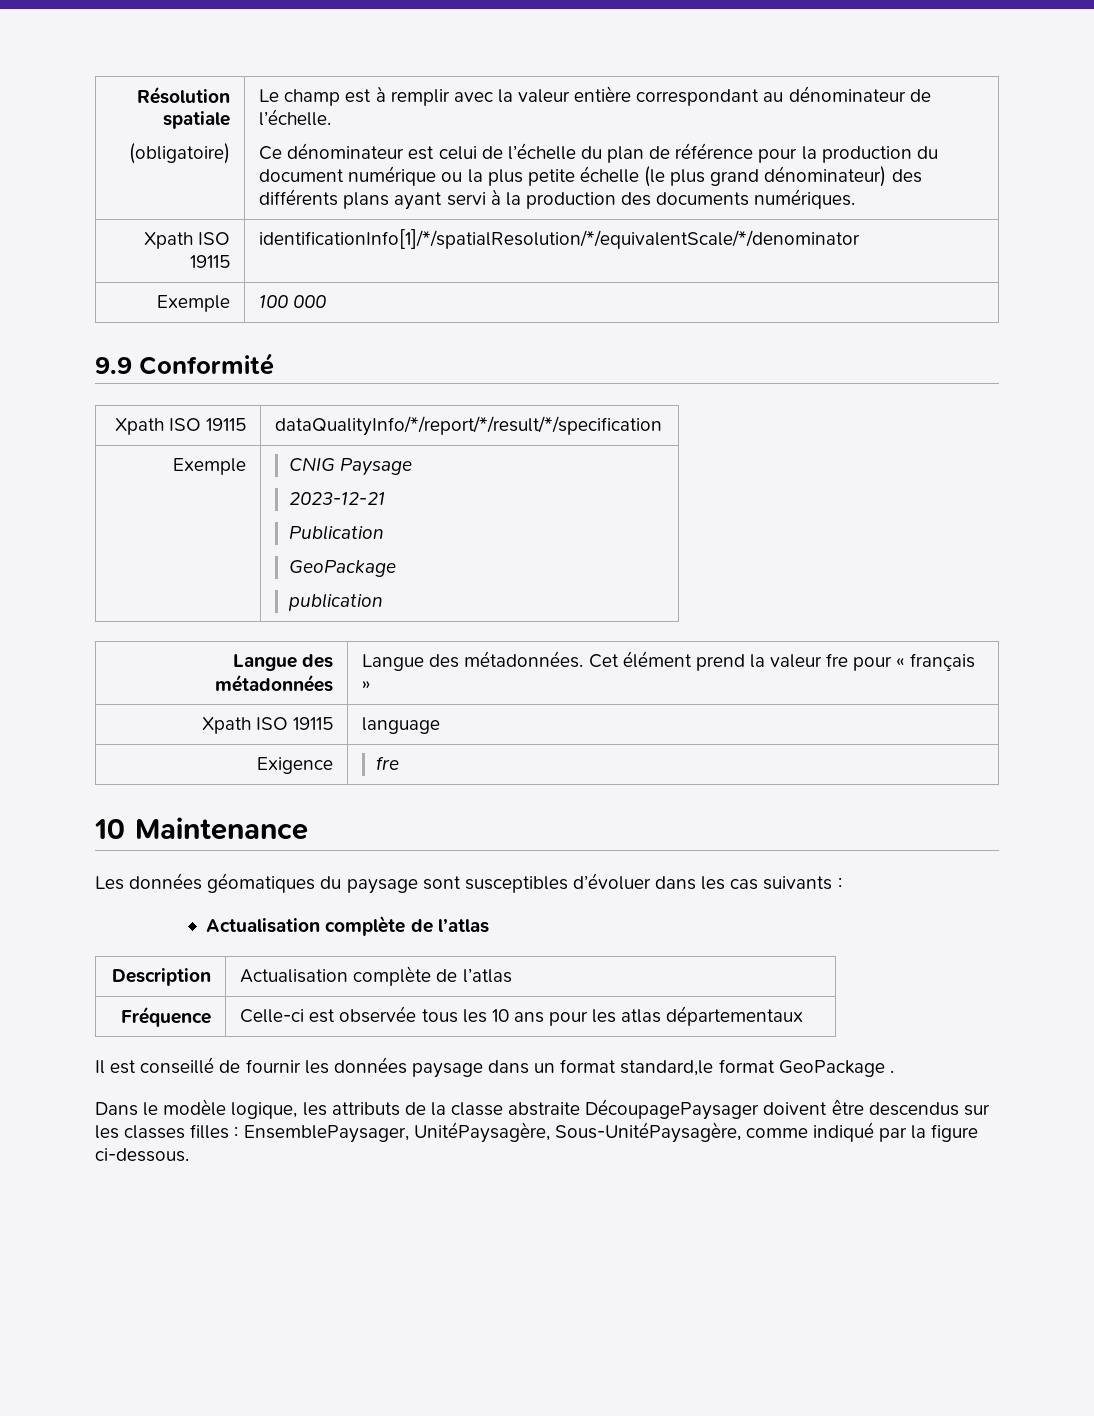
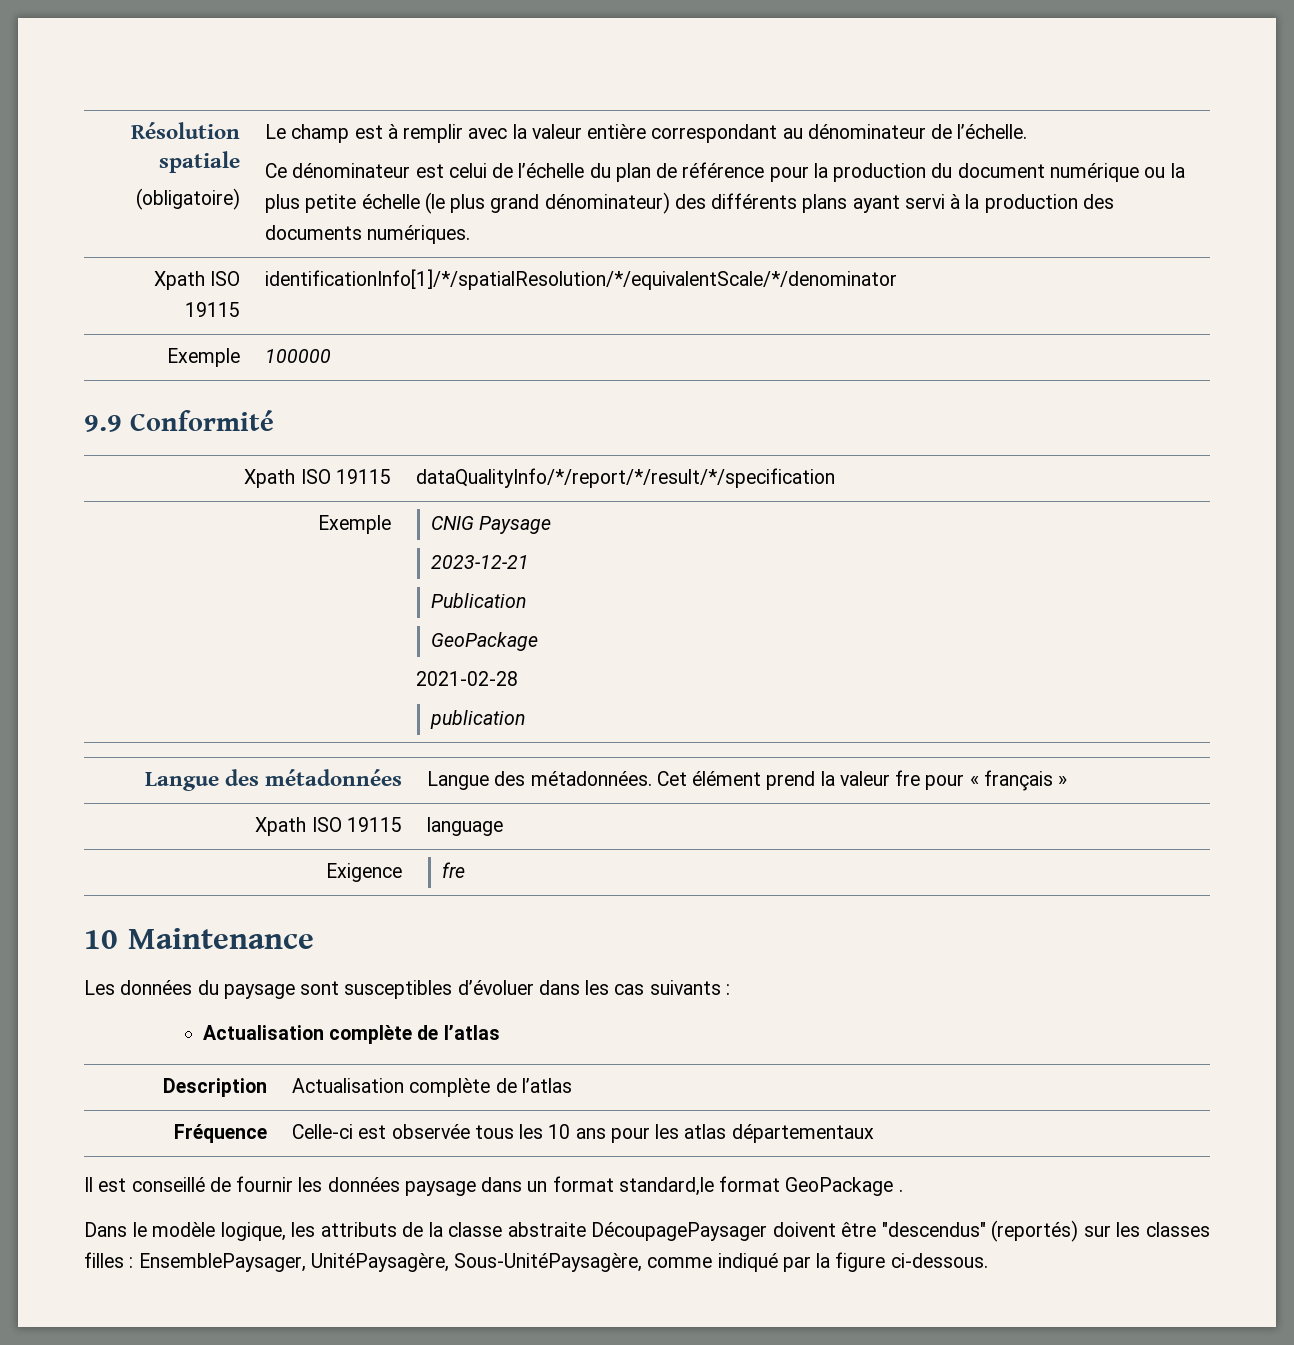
- Exemple | 100 000
+ Exemple | 100000
  Exemple | CNIG Paysage
  2023-12-21
  Publication
  GeoPackage
+ 2021-02-28
- Les données géomatiques du paysage sont susceptibles d’évoluer dans les cas suivants :
+ Les données du paysage sont susceptibles d’évoluer dans les cas suivants :
- Dans le modèle logique, les attributs de la classe abstraite DécoupagePaysager doivent être descendus sur les classes filles : EnsemblePaysager, UnitéPaysagère, Sous-UnitéPaysagère, comme indiqué par la figure ci-dessous.
+ Dans le modèle logique, les attributs de la classe abstraite DécoupagePaysager doivent être "descendus" (reportés) sur les classes filles : EnsemblePaysager, UnitéPaysagère, Sous-UnitéPaysagère, comme indiqué par la figure ci-dessous.

